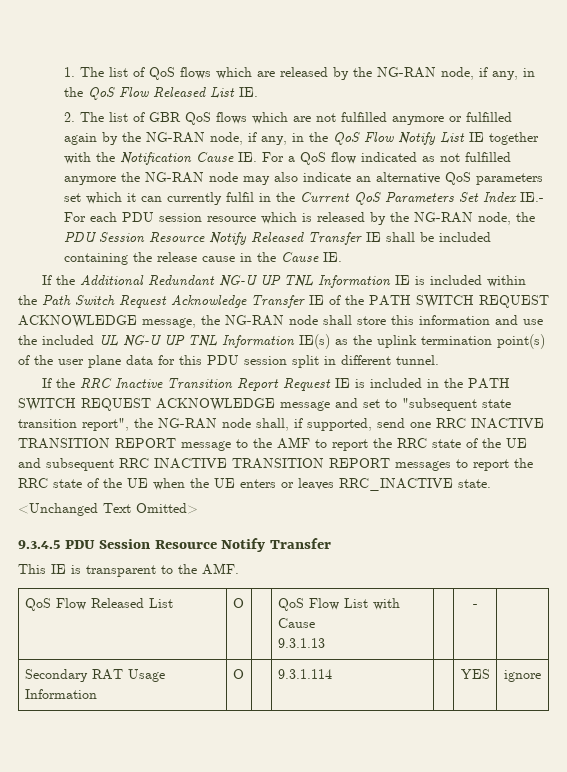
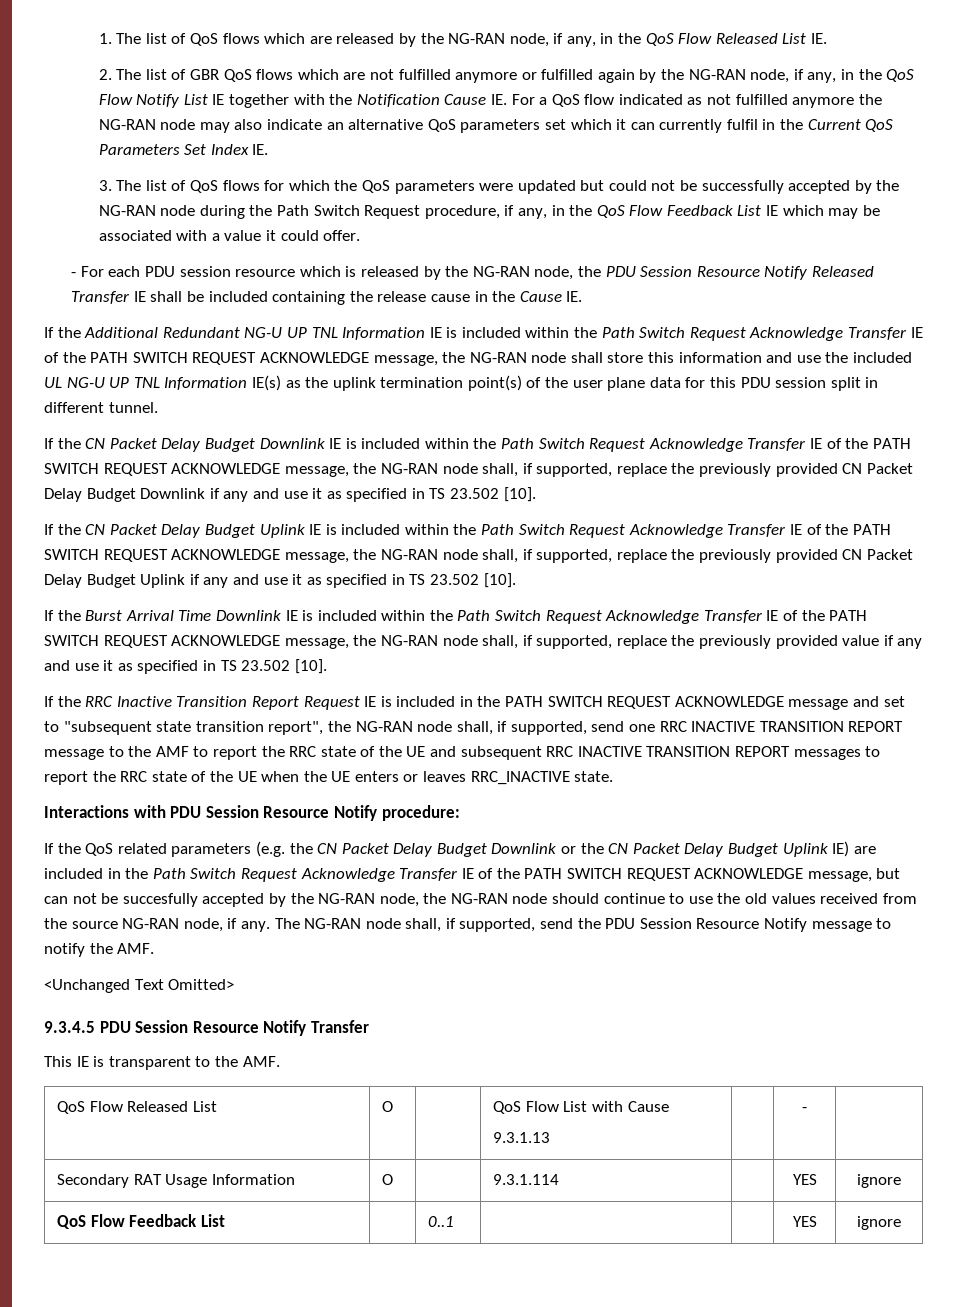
- 2. The list of GBR QoS flows which are not fulfilled anymore or fulfilled again by the NG-RAN node, if any, in the QoS Flow Notify List IE together with the Notification Cause IE. For a QoS flow indicated as not fulfilled anymore the NG-RAN node may also indicate an alternative QoS parameters set which it can currently fulfil in the Current QoS Parameters Set Index IE.- For each PDU session resource which is released by the NG-RAN node, the PDU Session Resource Notify Released Transfer IE shall be included containing the release cause in the Cause IE.
+ 2. The list of GBR QoS flows which are not fulfilled anymore or fulfilled again by the NG-RAN node, if any, in the QoS Flow Notify List IE together with the Notification Cause IE. For a QoS flow indicated as not fulfilled anymore the NG-RAN node may also indicate an alternative QoS parameters set which it can currently fulfil in the Current QoS Parameters Set Index IE.
+ 3. The list of QoS flows for which the QoS parameters were updated but could not be successfully accepted by the NG-RAN node during the Path Switch Request procedure, if any, in the QoS Flow Feedback List IE which may be associated with a value it could offer.
+ - For each PDU session resource which is released by the NG-RAN node, the PDU Session Resource Notify Released Transfer IE shall be included containing the release cause in the Cause IE.
+ If the CN Packet Delay Budget Downlink IE is included within the Path Switch Request Acknowledge Transfer IE of the PATH SWITCH REQUEST ACKNOWLEDGE message, the NG-RAN node shall, if supported, replace the previously provided CN Packet Delay Budget Downlink if any and use it as specified in TS 23.502 [10].
+ If the CN Packet Delay Budget Uplink IE is included within the Path Switch Request Acknowledge Transfer IE of the PATH SWITCH REQUEST ACKNOWLEDGE message, the NG-RAN node shall, if supported, replace the previously provided CN Packet Delay Budget Uplink if any and use it as specified in TS 23.502 [10].
+ If the Burst Arrival Time Downlink IE is included within the Path Switch Request Acknowledge Transfer IE of the PATH SWITCH REQUEST ACKNOWLEDGE message, the NG-RAN node shall, if supported, replace the previously provided value if any and use it as specified in TS 23.502 [10].
+ Interactions with PDU Session Resource Notify procedure:
+ If the QoS related parameters (e.g. the CN Packet Delay Budget Downlink or the CN Packet Delay Budget Uplink IE) are included in the Path Switch Request Acknowledge Transfer IE of the PATH SWITCH REQUEST ACKNOWLEDGE message, but can not be succesfully accepted by the NG-RAN node, the NG-RAN node should continue to use the old values received from the source NG-RAN node, if any. The NG-RAN node shall, if supported, send the PDU Session Resource Notify message to notify the AMF.
+ QoS Flow Feedback List | | 0..1 | | | YES | ignore

